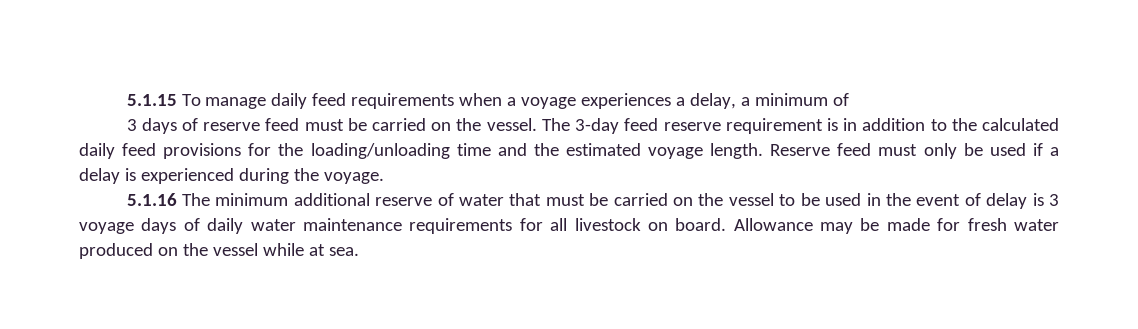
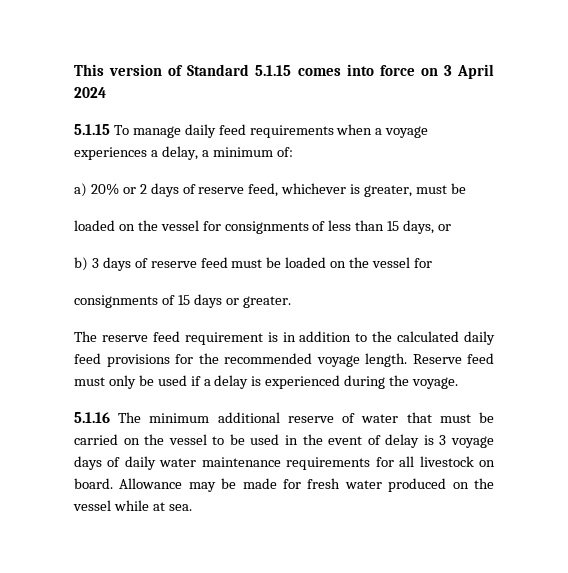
+ This version of Standard 5.1.15 comes into force on 3 April 2024
- 5.1.15 To manage daily feed requirements when a voyage experiences a delay, a minimum of
- 3 days of reserve feed must be carried on the vessel. The 3-day feed reserve requirement is in addition to the calculated daily feed provisions for the loading/unloading time and the estimated voyage length.
+ 5.1.15 To manage daily feed requirements when a voyage experiences a delay, a minimum of:
+ a) 20% or 2 days of reserve feed, whichever is greater, must be
+ loaded on the vessel for consignments of less than 15 days, or
+ b) 3 days of reserve feed must be loaded on the vessel for
+ consignments of 15 days or greater.
+ The reserve feed requirement is in addition to the calculated daily feed provisions for the recommended voyage length.

